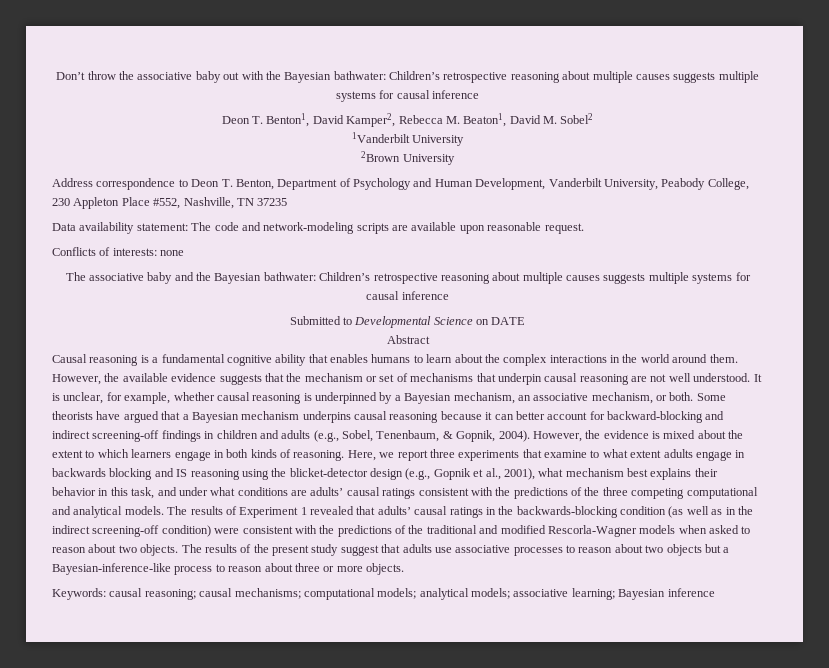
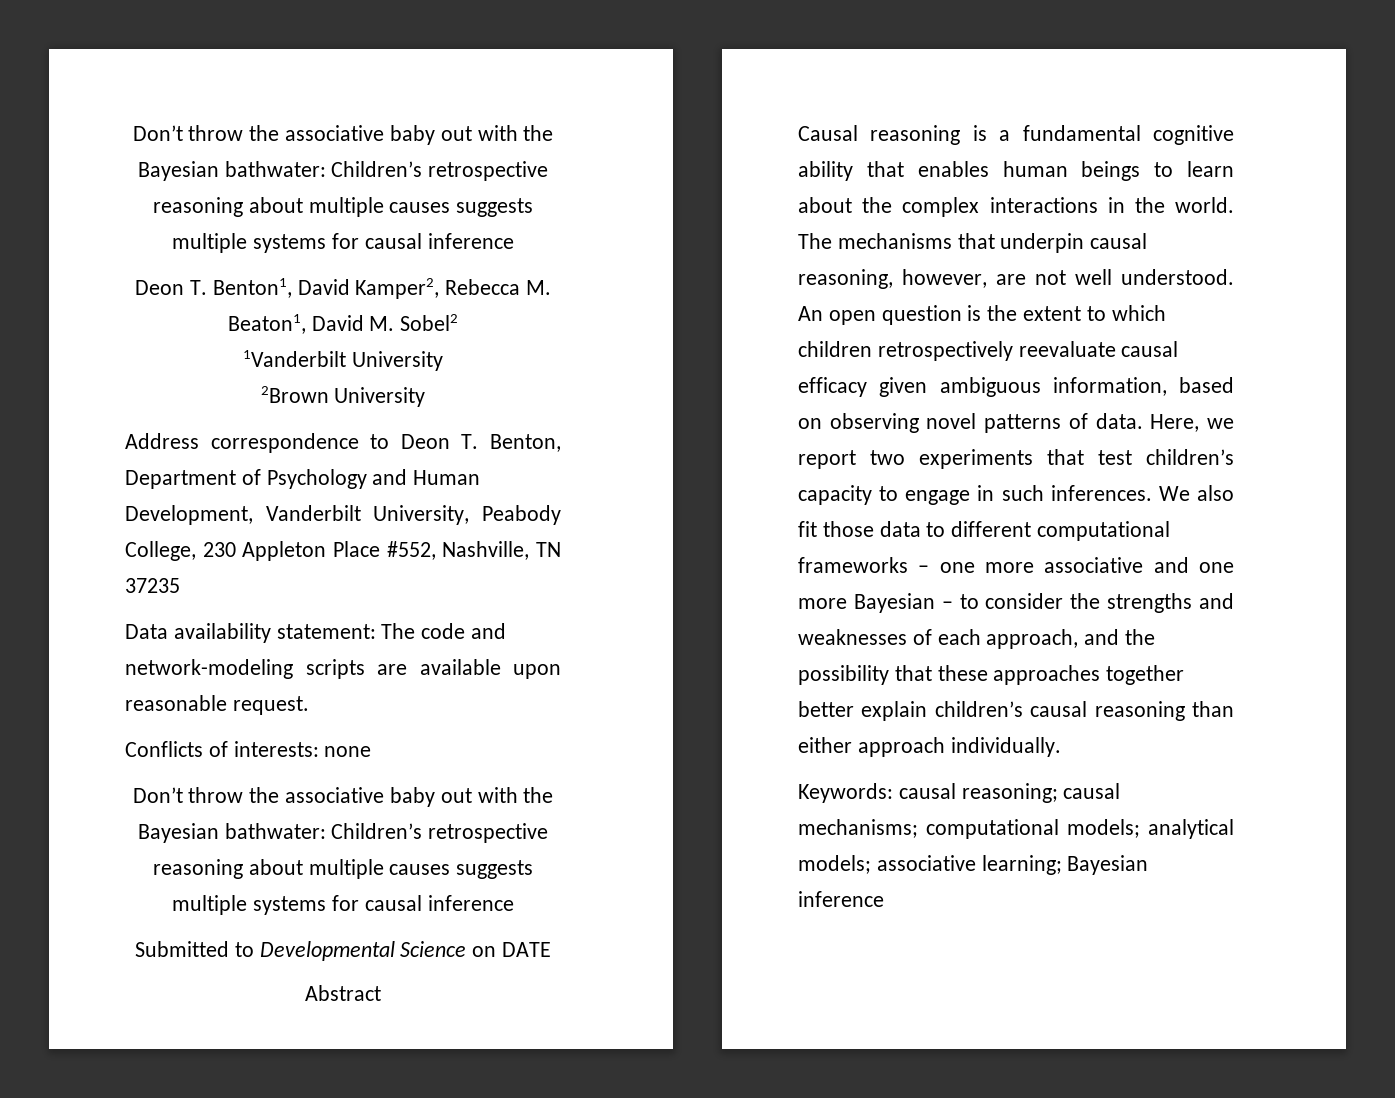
  Conflicts of interests: none
- The associative baby and the Bayesian bathwater: Children’s retrospective reasoning about multiple causes suggests multiple systems for causal inference
+ Don’t throw the associative baby out with the Bayesian bathwater: Children’s retrospective reasoning about multiple causes suggests multiple systems for causal inference
- Causal reasoning is a fundamental cognitive ability that enables humans to learn about the complex interactions in the world around them. However, the available evidence suggests that the mechanism or set of mechanisms that underpin causal reasoning are not well understood.
+ Causal reasoning is a fundamental cognitive ability that enables human beings to learn about the complex interactions in the world. The mechanisms that underpin causal reasoning, however, are not well understood.
- It is unclear, for example, whether causal reasoning is underpinned by a Bayesian mechanism, an associative mechanism, or both. Some theorists have argued that a Bayesian mechanism underpins causal reasoning because it can better account for backward-blocking and indirect screening-off findings in children and adults (e.g., Sobel, Tenenbaum, & Gopnik, 2004). However, the evidence is mixed about the extent to which learners engage in both kinds of reasoning.
+ An open question is the extent to which children retrospectively reevaluate causal efficacy given ambiguous information, based on observing novel patterns of data.
- Here, we report three experiments that examine to what extent adults engage in backwards blocking and IS reasoning using the blicket-detector design (e.g., Gopnik et al., 2001), what mechanism best explains their behavior in this task, and under what conditions are adults’ causal ratings consistent with the predictions of the three competing computational and analytical models. The results of Experiment 1 revealed that adults’ causal ratings in the backwards-blocking condition (as well as in the indirect screening-off condition) were consistent with the predictions of the traditional and modified Rescorla-Wagner models when asked to reason about two objects. The results of the present study suggest that adults use associative processes to reason about two objects but a Bayesian-inference-like process to reason about three or more objects.
+ Here, we report two experiments that test children’s capacity to engage in such inferences. We also fit those data to different computational frameworks – one more associative and one more Bayesian – to consider the strengths and weaknesses of each approach, and the possibility that these approaches together better explain children’s causal reasoning than either approach individually.

